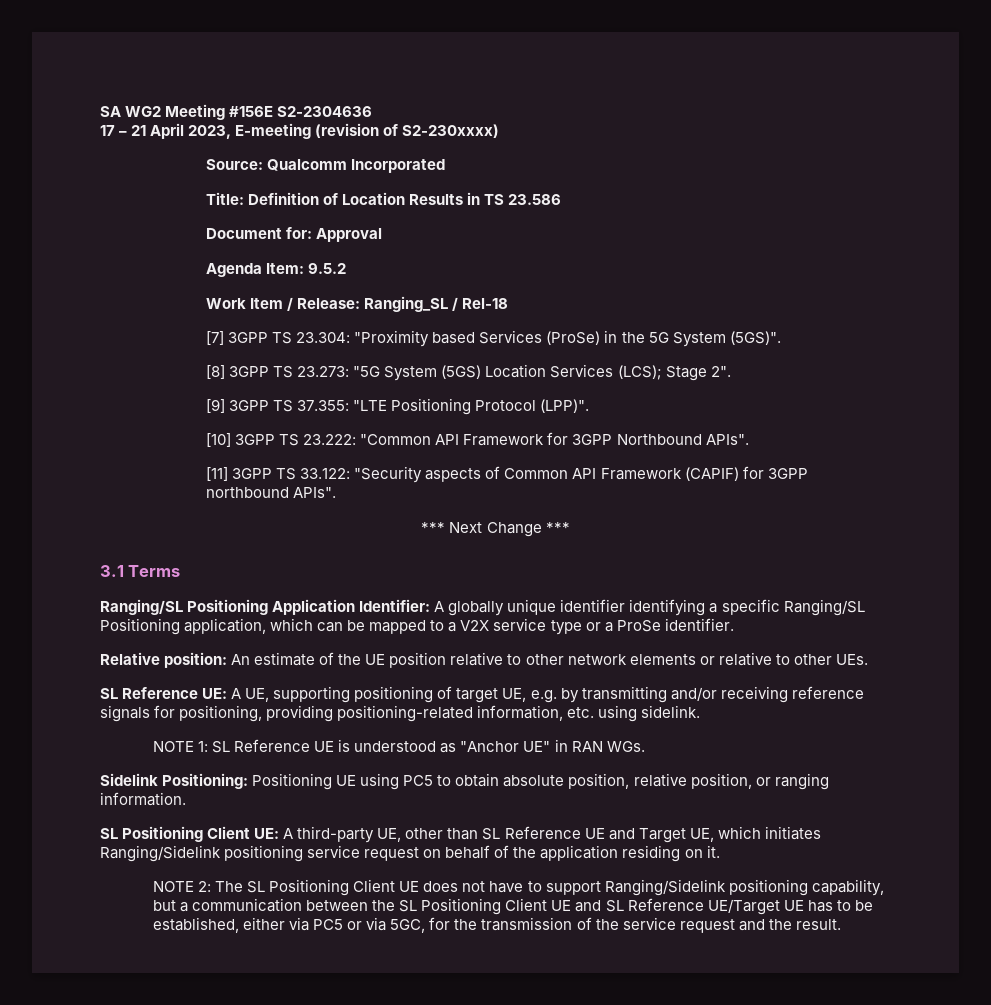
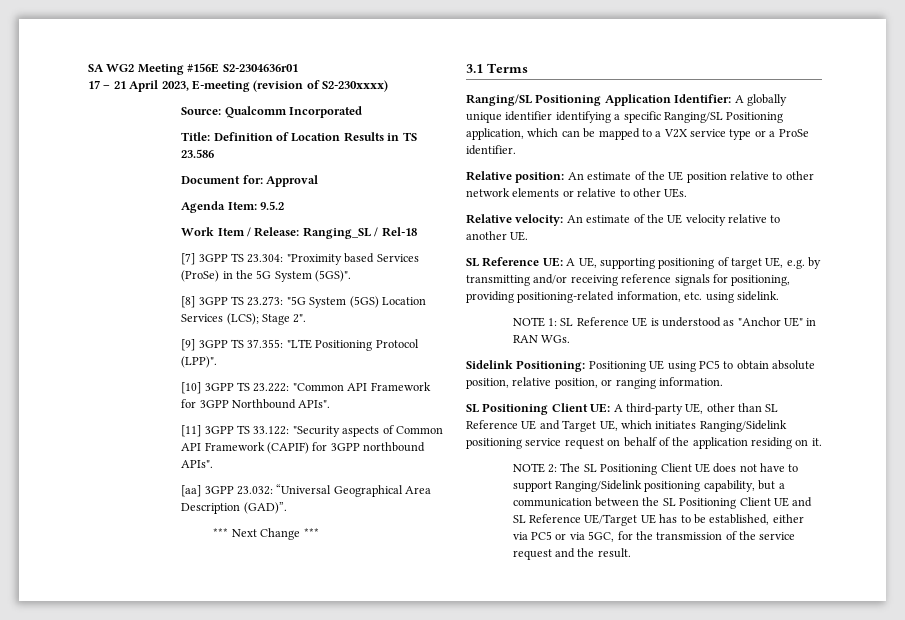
- SA WG2 Meeting #156E S2-2304636
+ SA WG2 Meeting #156E S2-2304636r01
+ [aa] 3GPP 23.032: “Universal Geographical Area Description (GAD)”.
+ Relative velocity: An estimate of the UE velocity relative to another UE.

